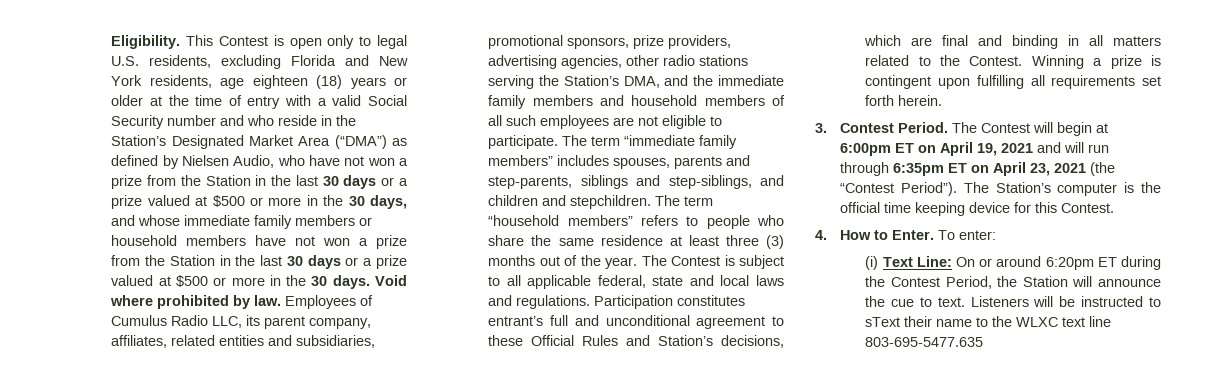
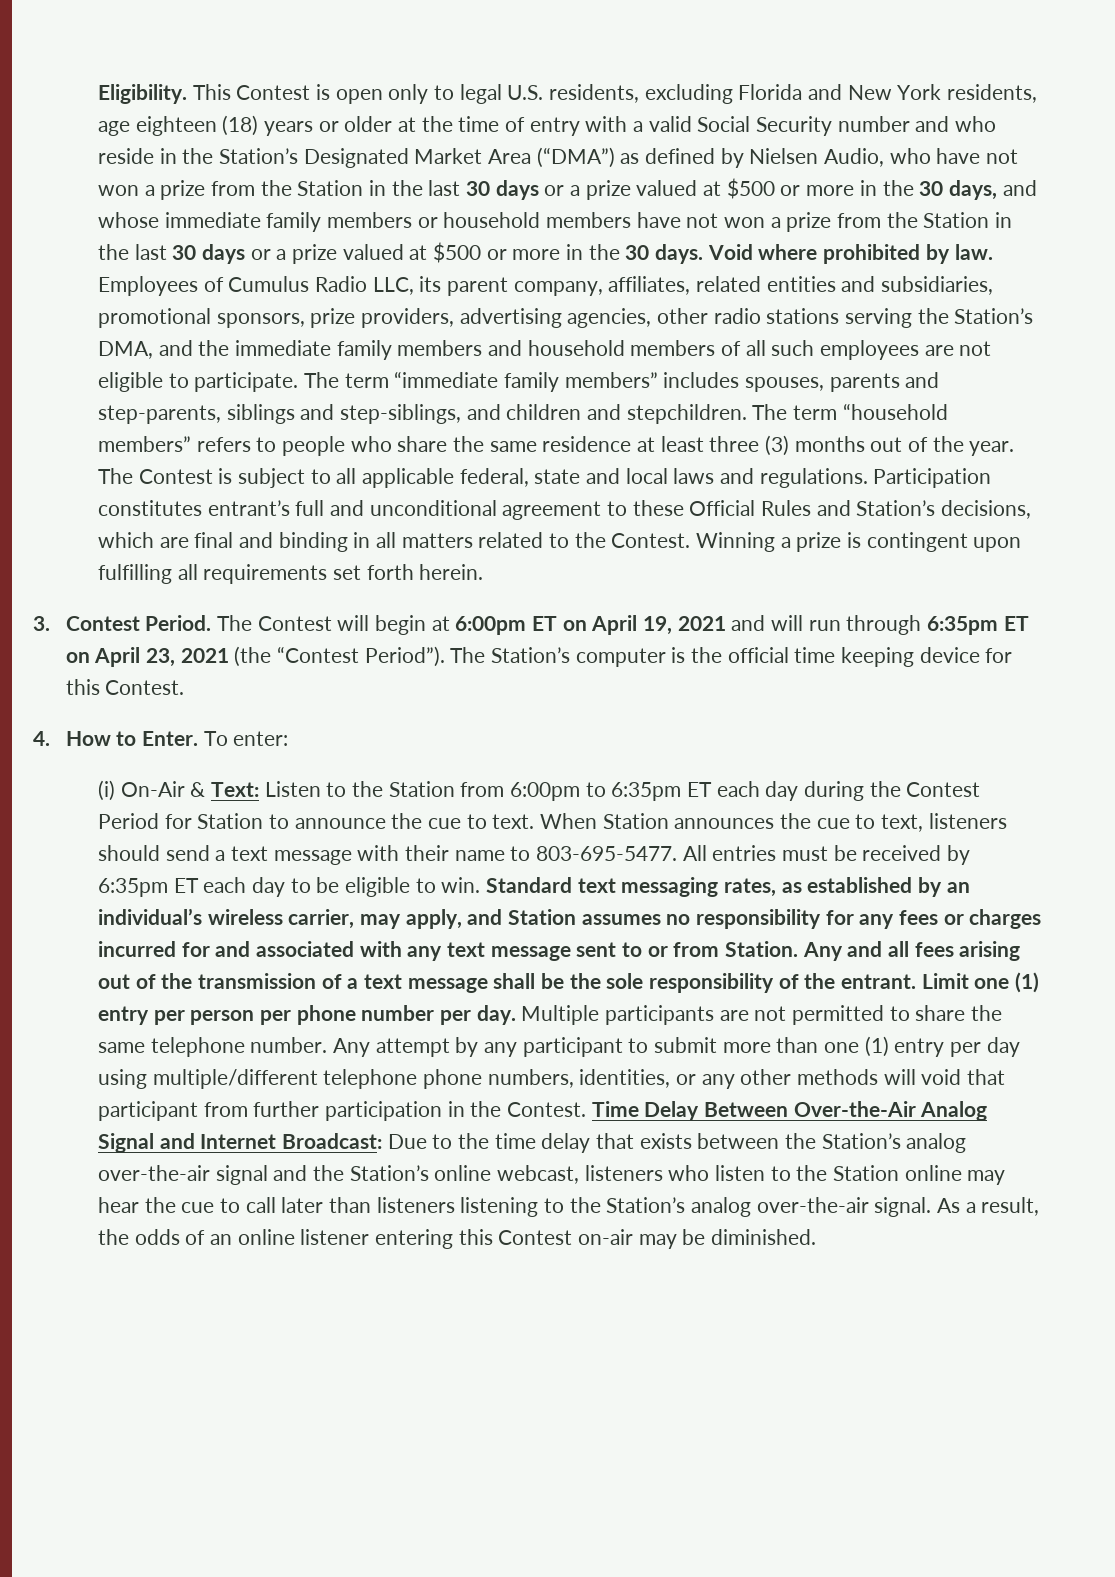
- (i) Text Line: On or around 6:20pm ET during the Contest Period, the Station will announce the cue to text.
+ (i) On-Air & Text: Listen to the Station from 6:00pm to 6:35pm ET each day during the Contest Period for Station to announce the cue to text.
- Listeners will be instructed to sText their name to the WLXC text line 803-695-5477.635
+ When Station announces the cue to text, listeners should send a text message with their name to 803-695-5477. All entries must be received by 6:35pm ET each day to be eligible to win. Standard text messaging rates, as established by an individual’s wireless carrier, may apply, and Station assumes no responsibility for any fees or charges incurred for and associated with any text message sent to or from Station. Any and all fees arising out of the transmission of a text message shall be the sole responsibility of the entrant. Limit one (1) entry per person per phone number per day. Multiple participants are not permitted to share the same telephone number. Any attempt by any participant to submit more than one (1) entry per day using multiple/different telephone phone numbers, identities, or any other methods will void that participant from further participation in the Contest. Time Delay Between Over-the-Air Analog Signal and Internet Broadcast: Due to the time delay that exists between the Station’s analog over-the-air signal and the Station’s online webcast, listeners who listen to the Station online may hear the cue to call later than listeners listening to the Station’s analog over-the-air signal. As a result, the odds of an online listener entering this Contest on-air may be diminished.

